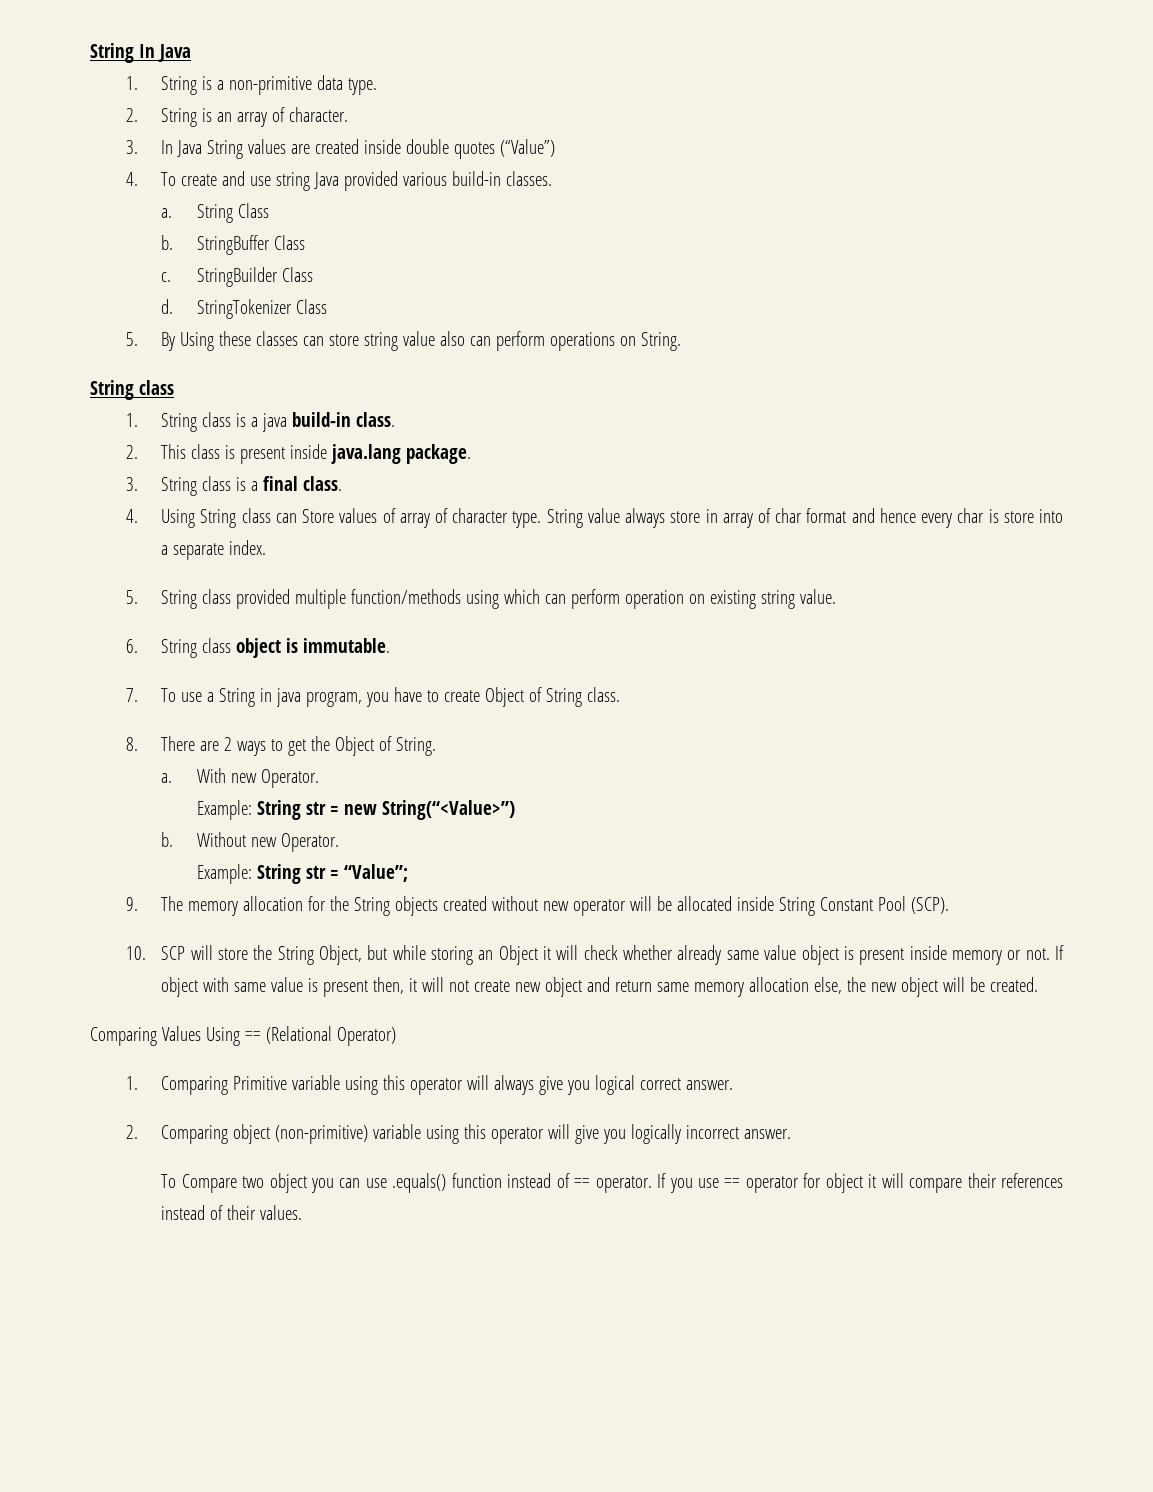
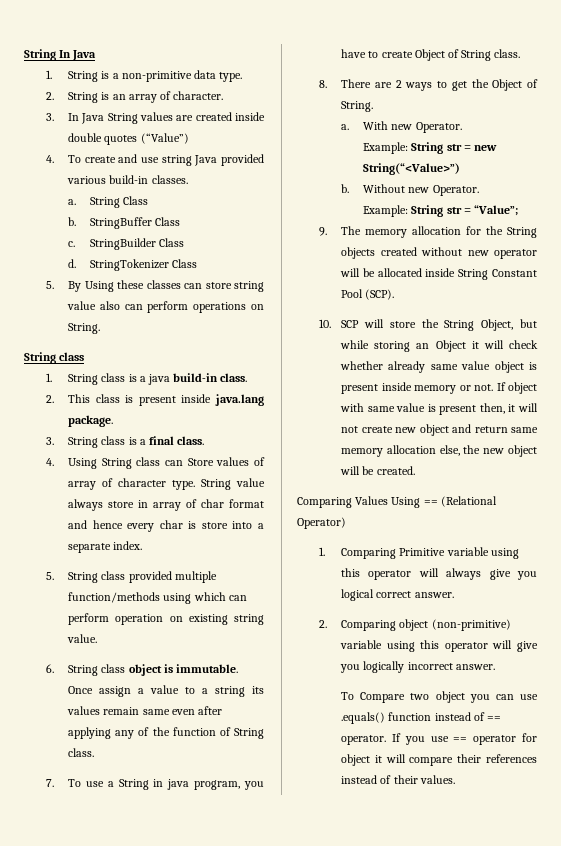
+ Once assign a value to a string its values remain same even after applying any of the function of String class.

